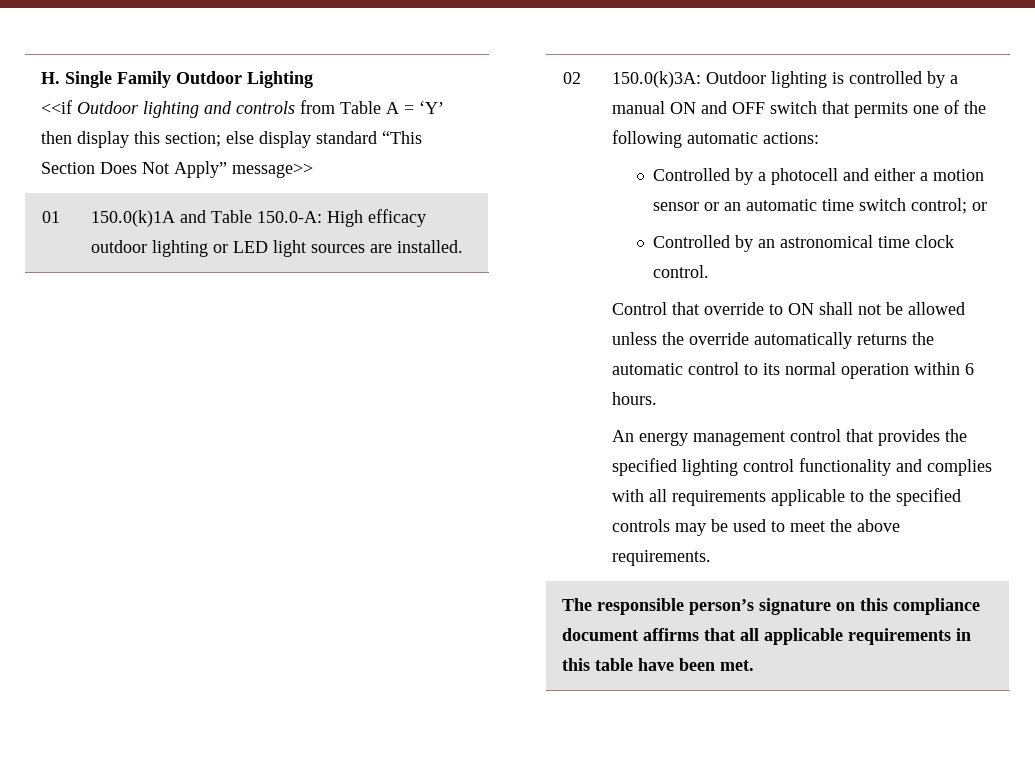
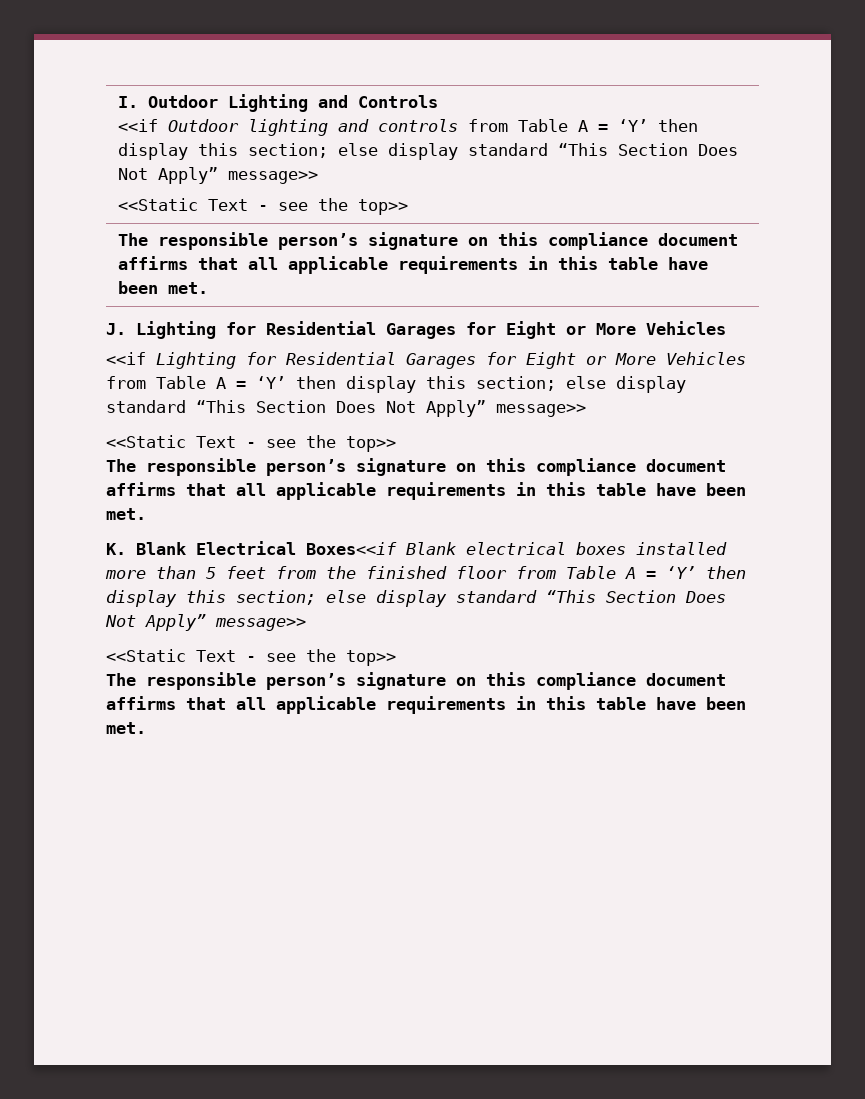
- H. Single Family Outdoor Lighting
+ I. Outdoor Lighting and Controls
  <<if Outdoor lighting and controls from Table A = ‘Y’ then display this section; else display standard “This Section Does Not Apply” message>>
- 01 | 150.0(k)1A and Table 150.0-A: High efficacy outdoor lighting or LED light sources are installed.
- 02 | 150.0(k)3A: Outdoor lighting is controlled by a manual ON and OFF switch that permits one of the following automatic actions:
- Controlled by a photocell and either a motion sensor or an automatic time switch control; or
- Controlled by an astronomical time clock control.
- Control that override to ON shall not be allowed unless the override automatically returns the automatic control to its normal operation within 6 hours.
- An energy management control that provides the specified lighting control functionality and complies with all requirements applicable to the specified controls may be used to meet the above requirements.
+ <<Static Text - see the top>>
+ J. Lighting for Residential Garages for Eight or More Vehicles
+ <<if Lighting for Residential Garages for Eight or More Vehicles from Table A = ‘Y’ then display this section; else display standard “This Section Does Not Apply” message>>
+ <<Static Text - see the top>>
+ The responsible person’s signature on this compliance document affirms that all applicable requirements in this table have been met.
+ K. Blank Electrical Boxes<<if Blank electrical boxes installed more than 5 feet from the finished floor from Table A = ‘Y’ then display this section; else display standard “This Section Does Not Apply” message>>
+ <<Static Text - see the top>>
+ The responsible person’s signature on this compliance document affirms that all applicable requirements in this table have been met.

